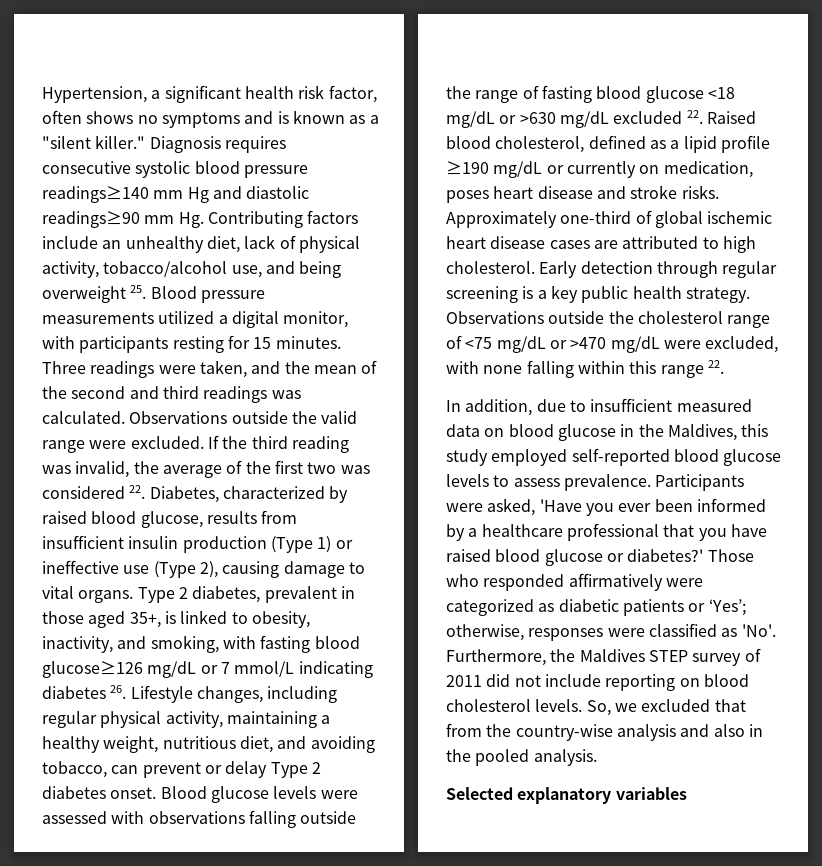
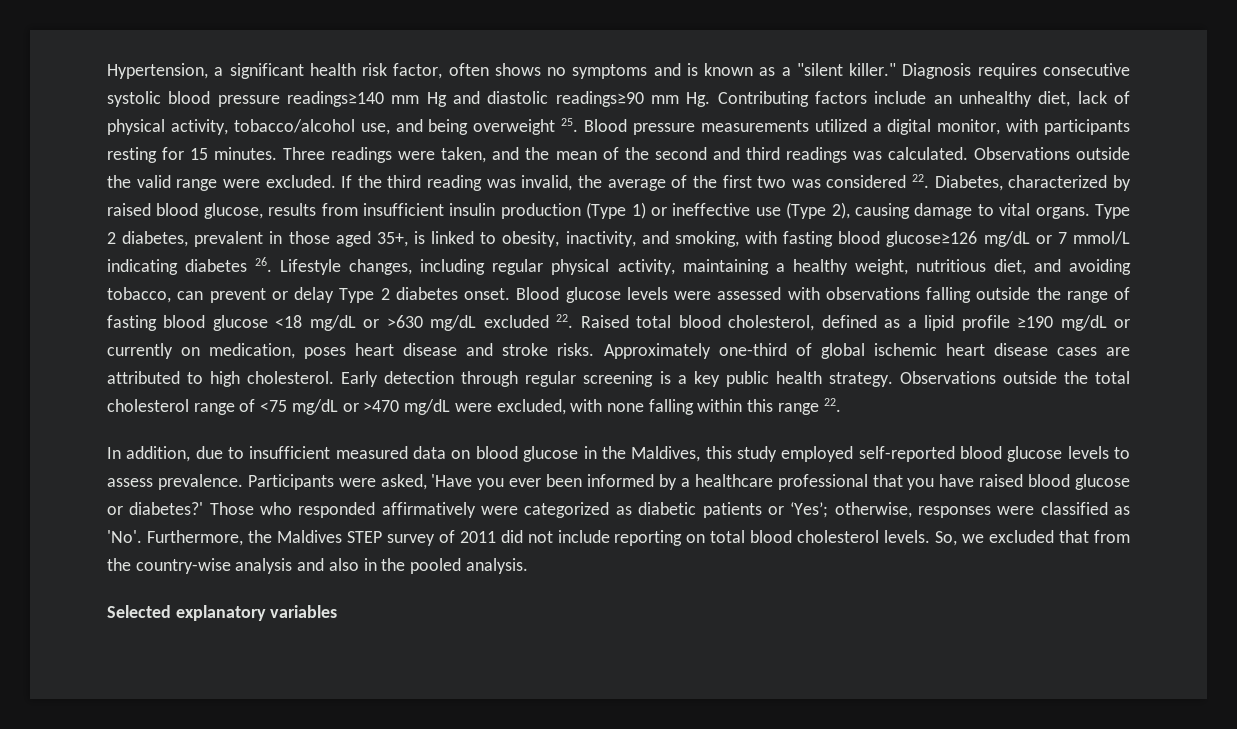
- Blood glucose levels were assessed with observations falling outside the range of fasting blood glucose <18 mg/dL or >630 mg/dL excluded 22. Raised blood cholesterol, defined as a lipid profile ≥190 mg/dL or currently on medication, poses heart disease and stroke risks.
+ Blood glucose levels were assessed with observations falling outside the range of fasting blood glucose <18 mg/dL or >630 mg/dL excluded 22. Raised total blood cholesterol, defined as a lipid profile ≥190 mg/dL or currently on medication, poses heart disease and stroke risks.
- Observations outside the cholesterol range of <75 mg/dL or >470 mg/dL were excluded, with none falling within this range 22.
+ Observations outside the total cholesterol range of <75 mg/dL or >470 mg/dL were excluded, with none falling within this range 22.
- Those who responded affirmatively were categorized as diabetic patients or ‘Yes’; otherwise, responses were classified as 'No'. Furthermore, the Maldives STEP survey of 2011 did not include reporting on blood cholesterol levels.
+ Those who responded affirmatively were categorized as diabetic patients or ‘Yes’; otherwise, responses were classified as 'No'. Furthermore, the Maldives STEP survey of 2011 did not include reporting on total blood cholesterol levels.

